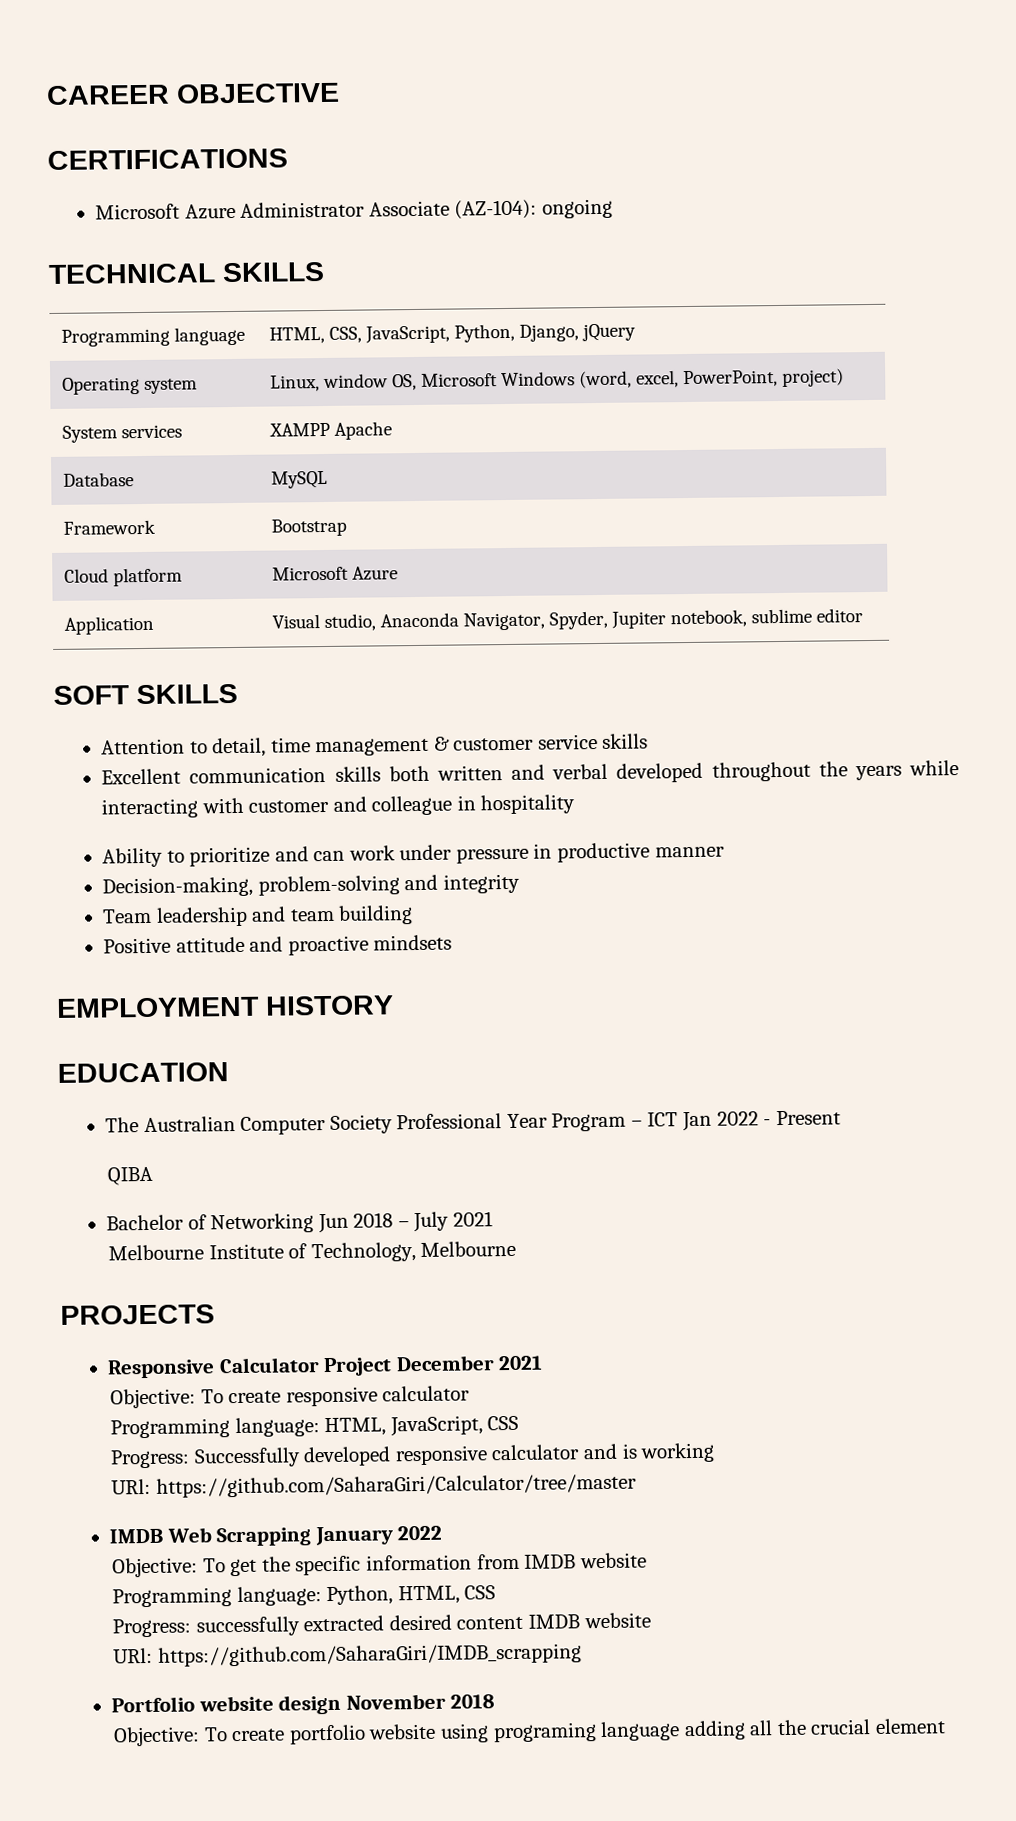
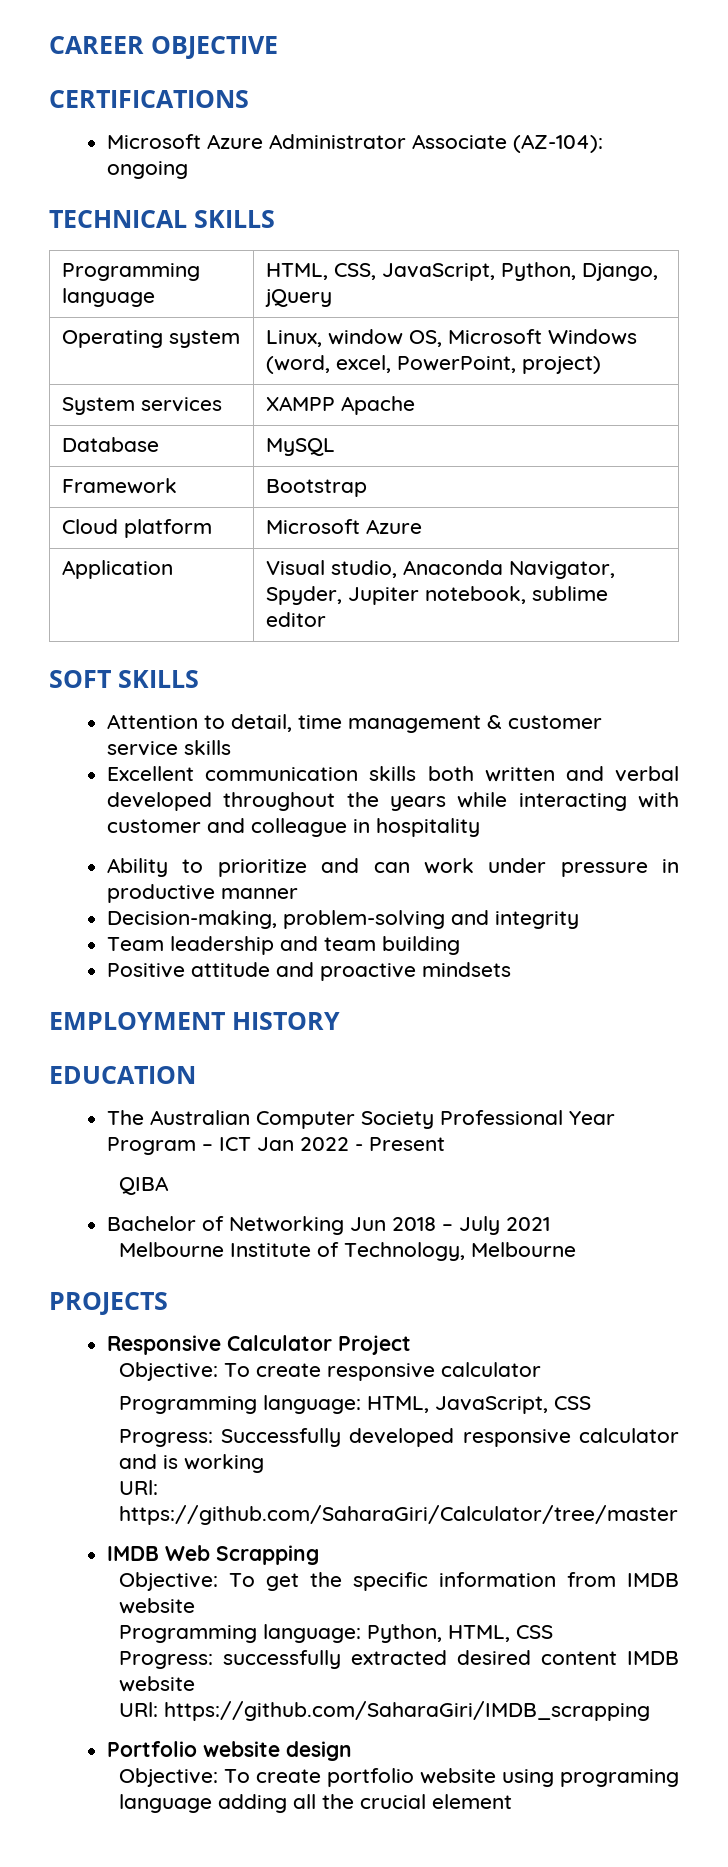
- Responsive Calculator Project December 2021
+ Responsive Calculator Project
- IMDB Web Scrapping January 2022
+ IMDB Web Scrapping
- Portfolio website design November 2018
+ Portfolio website design

